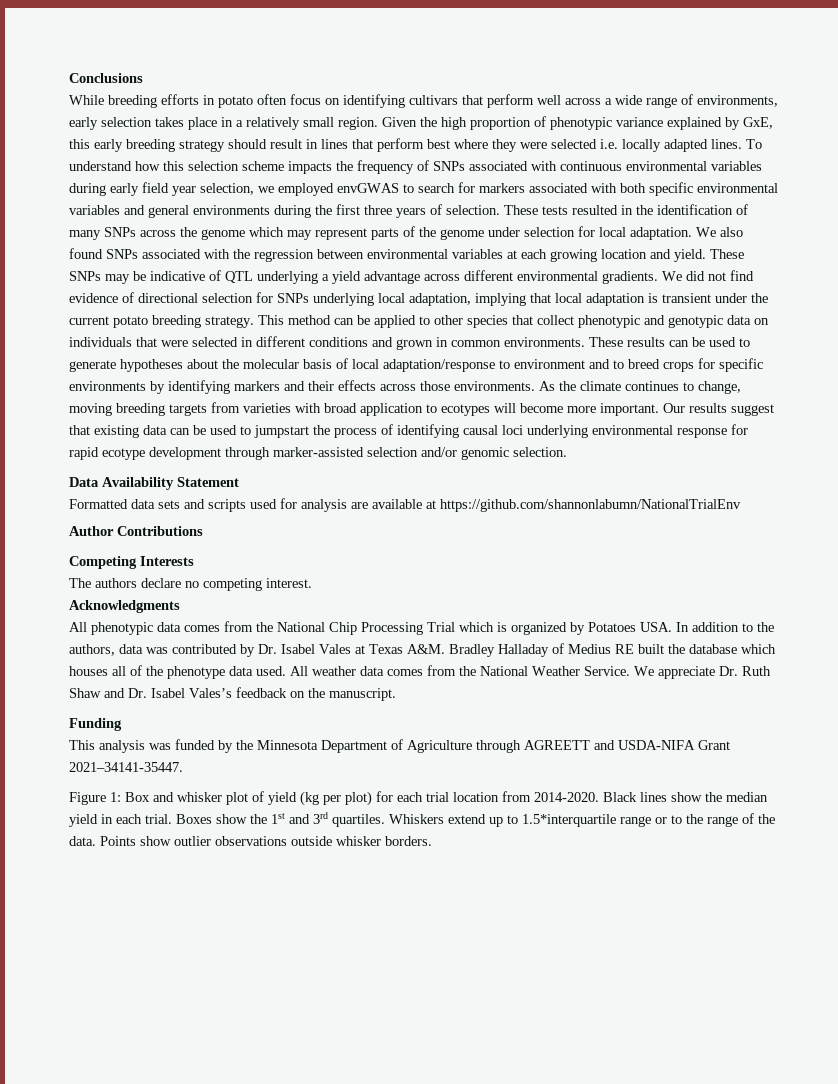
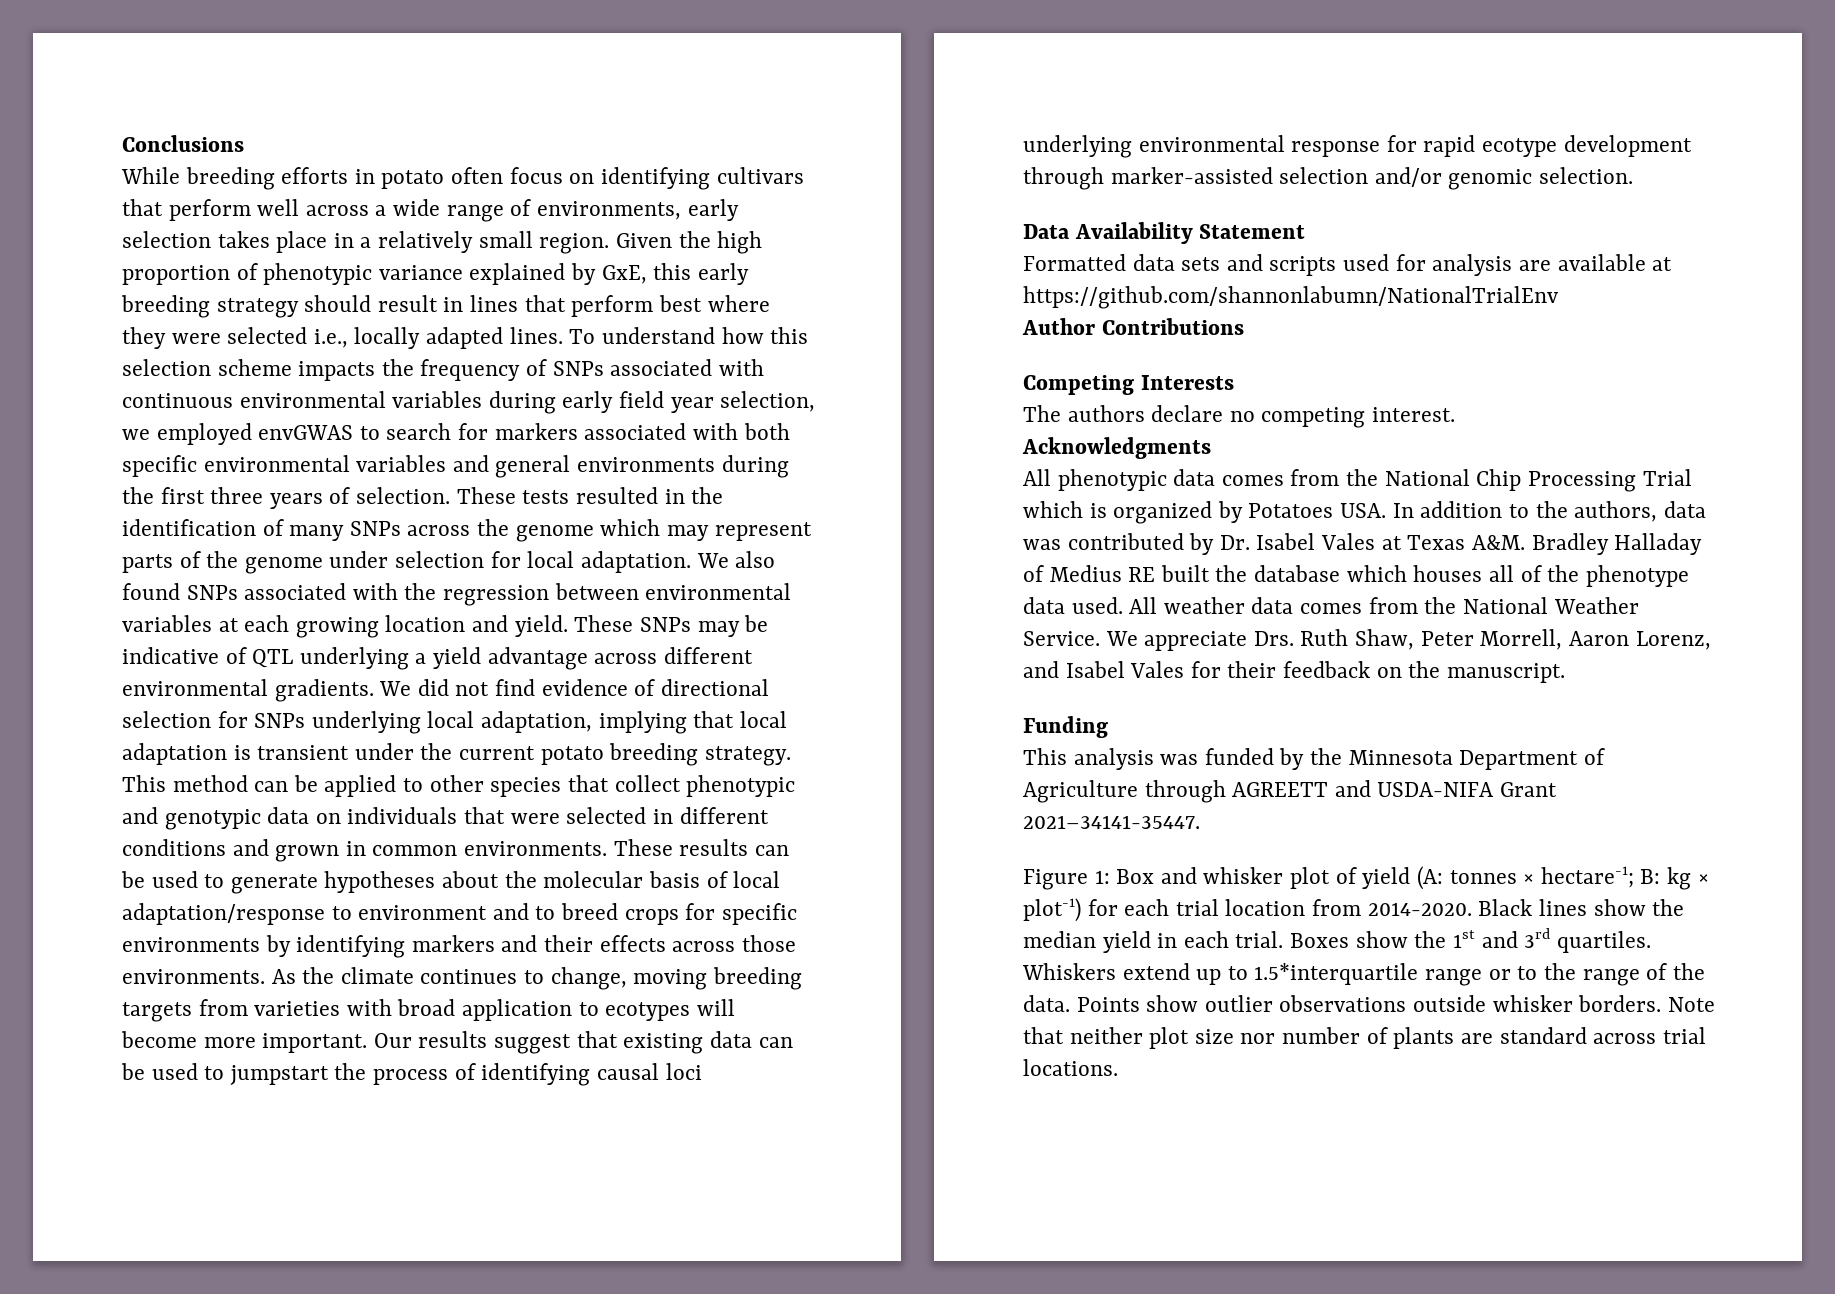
- Given the high proportion of phenotypic variance explained by GxE, this early breeding strategy should result in lines that perform best where they were selected i.e. locally adapted lines.
+ Given the high proportion of phenotypic variance explained by GxE, this early breeding strategy should result in lines that perform best where they were selected i.e., locally adapted lines.
- We appreciate Dr. Ruth Shaw and Dr. Isabel Vales’s feedback on the manuscript.
+ We appreciate Drs. Ruth Shaw, Peter Morrell, Aaron Lorenz, and Isabel Vales for their feedback on the manuscript.
- Figure 1: Box and whisker plot of yield (kg per plot) for each trial location from 2014-2020.
+ Figure 1: Box and whisker plot of yield (A: tonnes × hectare-1; B: kg × plot-1) for each trial location from 2014-2020.
+ Note that neither plot size nor number of plants are standard across trial locations.

